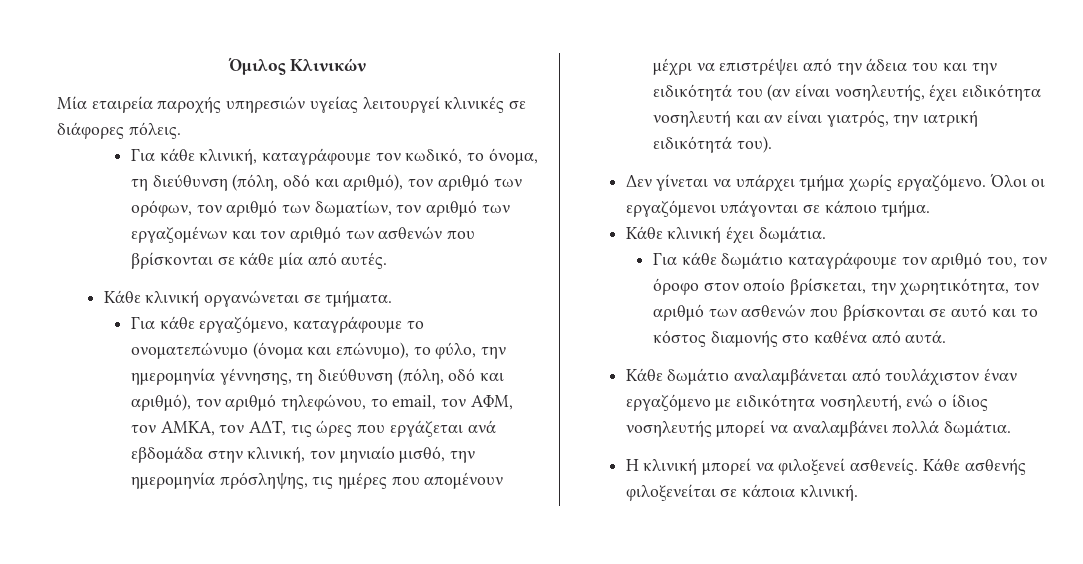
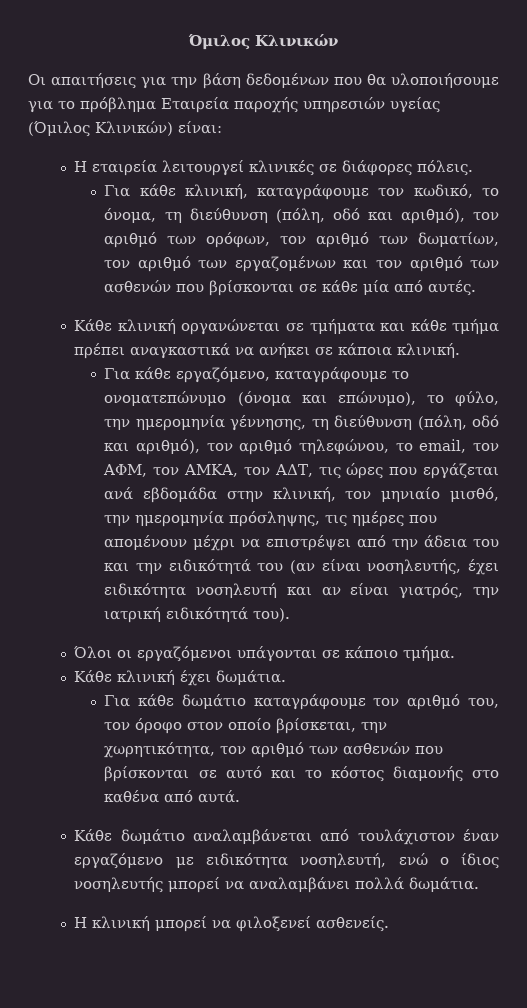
- Μία εταιρεία παροχής υπηρεσιών υγείας λειτουργεί κλινικές σε διάφορες πόλεις.
+ Οι απαιτήσεις για την βάση δεδομένων που θα υλοποιήσουμε για το πρόβλημα Εταιρεία παροχής υπηρεσιών υγείας (Όμιλος Κλινικών) είναι:
+ Η εταιρεία λειτουργεί κλινικές σε διάφορες πόλεις.
- Κάθε κλινική οργανώνεται σε τμήματα.
+ Κάθε κλινική οργανώνεται σε τμήματα και κάθε τμήμα πρέπει αναγκαστικά να ανήκει σε κάποια κλινική.
- Δεν γίνεται να υπάρχει τμήμα χωρίς εργαζόμενο.
- Κάθε ασθενής φιλοξενείται σε κάποια κλινική.

